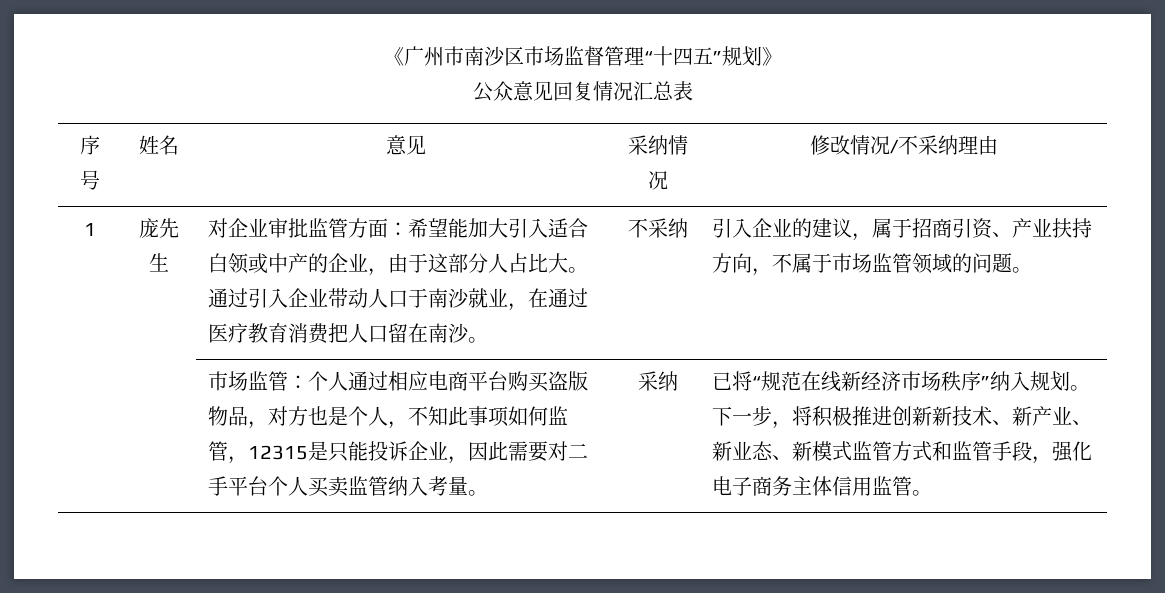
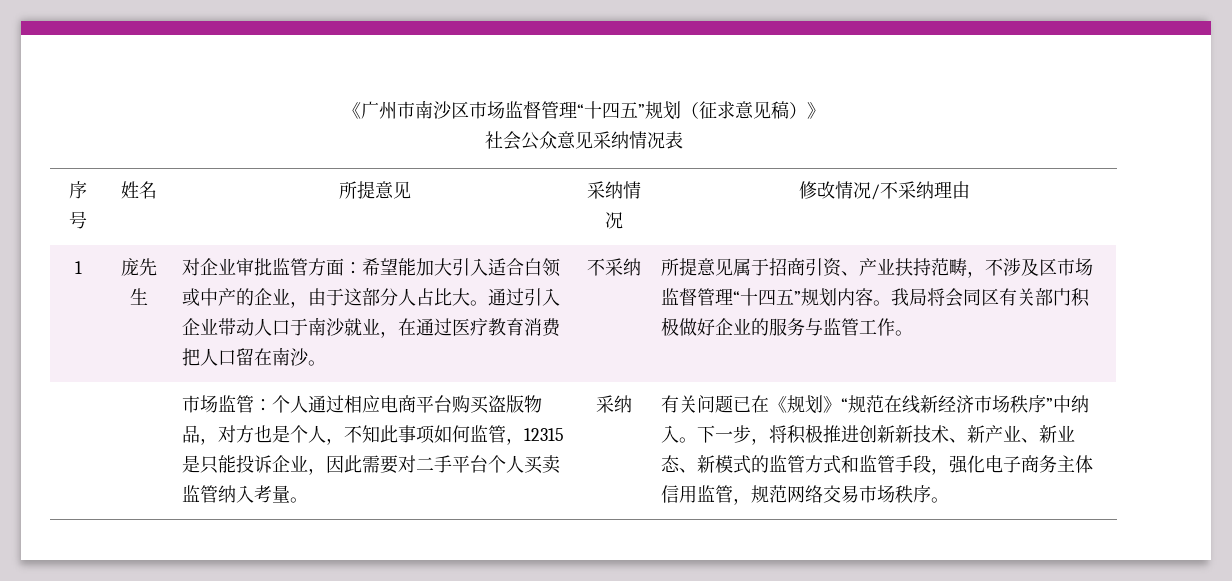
- 《广州市南沙区市场监督管理“十四五”规划》
+ 《广州市南沙区市场监督管理“十四五”规划（征求意见稿）》
- 公众意见回复情况汇总表
+ 社会公众意见采纳情况表
- 序号 | 姓名 | 意见 | 采纳情况 | 修改情况/不采纳理由
+ 序号 | 姓名 | 所提意见 | 采纳情况 | 修改情况/不采纳理由
- 引入企业的建议，属于招商引资、产业扶持方向，不属于市场监管领域的问题。
+ 所提意见属于招商引资、产业扶持范畴，不涉及区市场监督管理“十四五”规划内容。我局将会同区有关部门积极做好企业的服务与监管工作。
- 已将“规范在线新经济市场秩序”纳入规划。
+ 有关问题已在《规划》“规范在线新经济市场秩序”中纳入。
- 下一步，将积极推进创新新技术、新产业、新业态、新模式监管方式和监管手段，强化电子商务主体信用监管。
+ 下一步，将积极推进创新新技术、新产业、新业态、新模式的监管方式和监管手段，强化电子商务主体信用监管，规范网络交易市场秩序。

